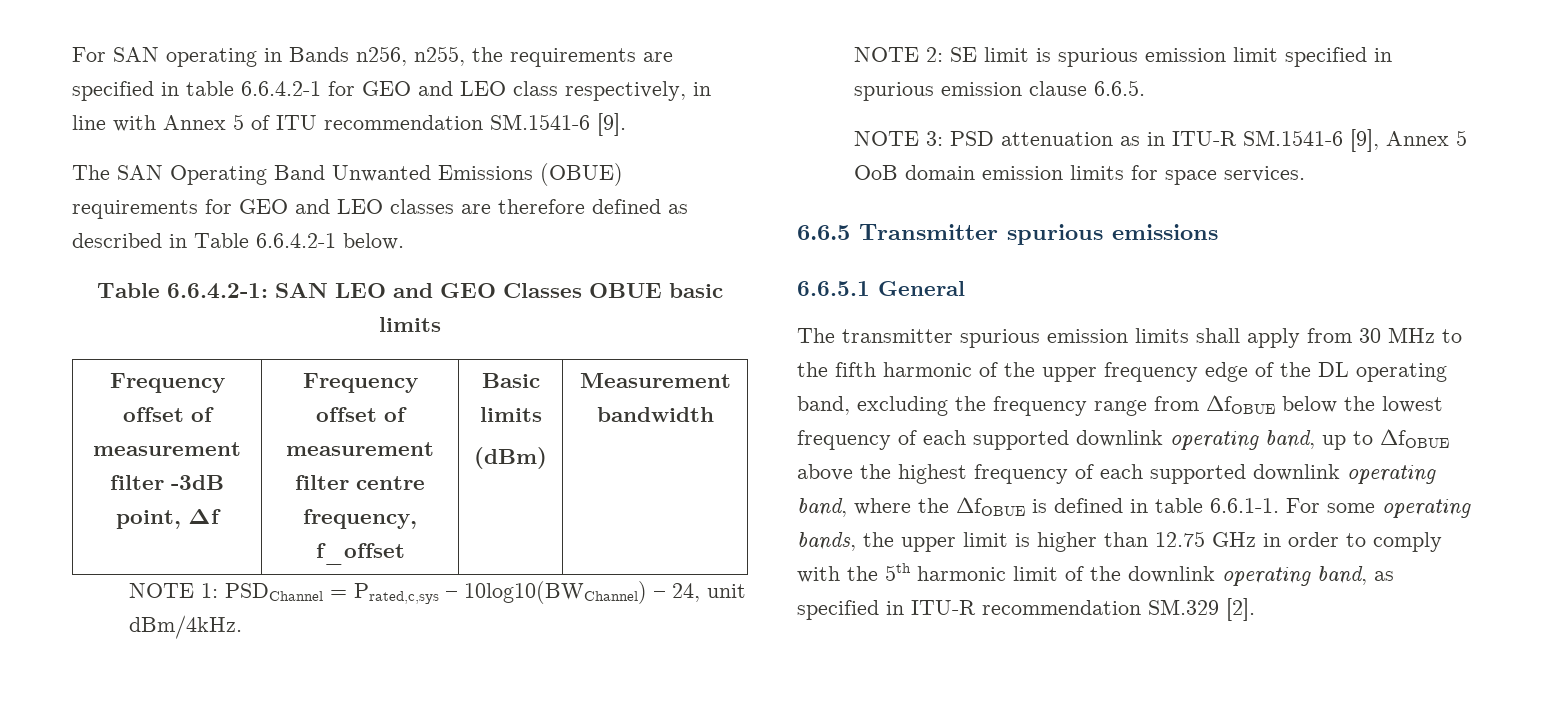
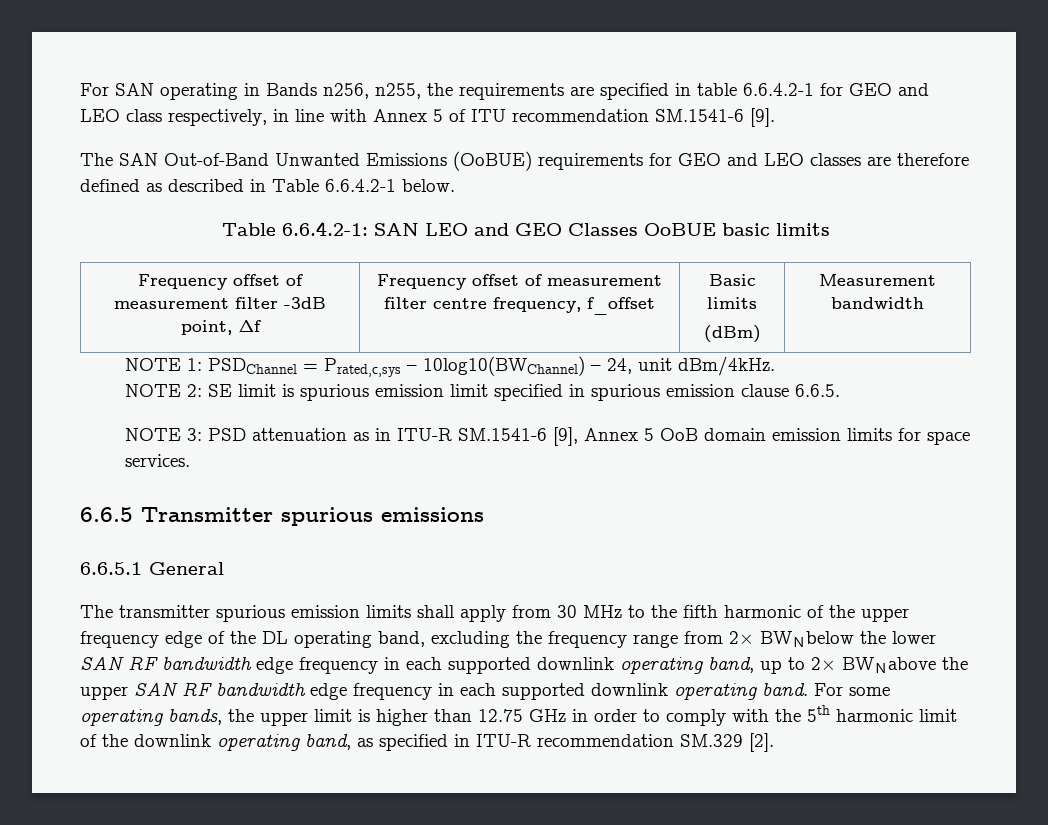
- The SAN Operating Band Unwanted Emissions (OBUE) requirements for GEO and LEO classes are therefore defined as described in Table 6.6.4.2-1 below.
+ The SAN Out-of-Band Unwanted Emissions (OoBUE) requirements for GEO and LEO classes are therefore defined as described in Table 6.6.4.2-1 below.
- Table 6.6.4.2-1: SAN LEO and GEO Classes OBUE basic limits
+ Table 6.6.4.2-1: SAN LEO and GEO Classes OoBUE basic limits
- The transmitter spurious emission limits shall apply from 30 MHz to the fifth harmonic of the upper frequency edge of the DL operating band, excluding the frequency range from ΔfOBUE below the lowest frequency of each supported downlink operating band, up to ΔfOBUE above the highest frequency of each supported downlink operating band, where the ΔfOBUE is defined in table 6.6.1-1. For some operating bands, the upper limit is higher than 12.75 GHz in order to comply with the 5th harmonic limit of the downlink operating band, as specified in ITU-R recommendation SM.329 [2].
+ The transmitter spurious emission limits shall apply from 30 MHz to the fifth harmonic of the upper frequency edge of the DL operating band, excluding the frequency range from 2× BWＮbelow the lower SAN RF bandwidth edge frequency in each supported downlink operating band, up to 2× BWＮabove the upper SAN RF bandwidth edge frequency in each supported downlink operating band. For some operating bands, the upper limit is higher than 12.75 GHz in order to comply with the 5th harmonic limit of the downlink operating band, as specified in ITU-R recommendation SM.329 [2].

